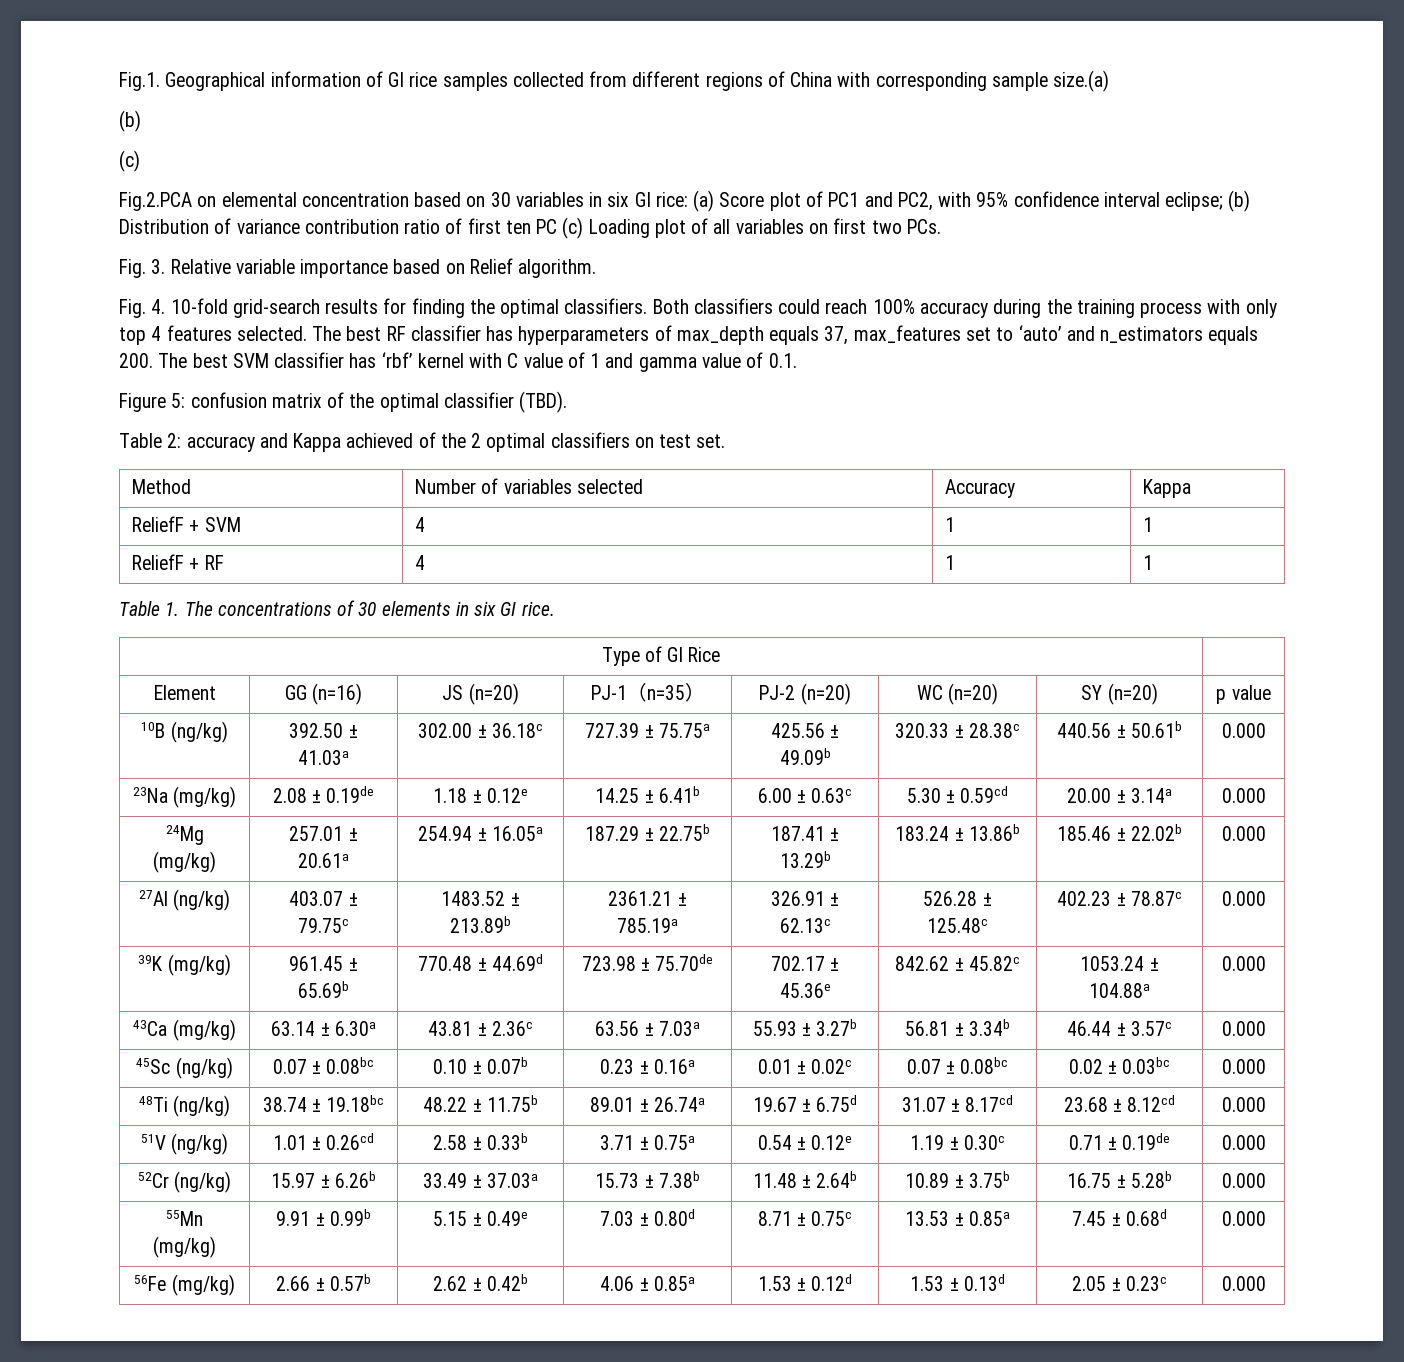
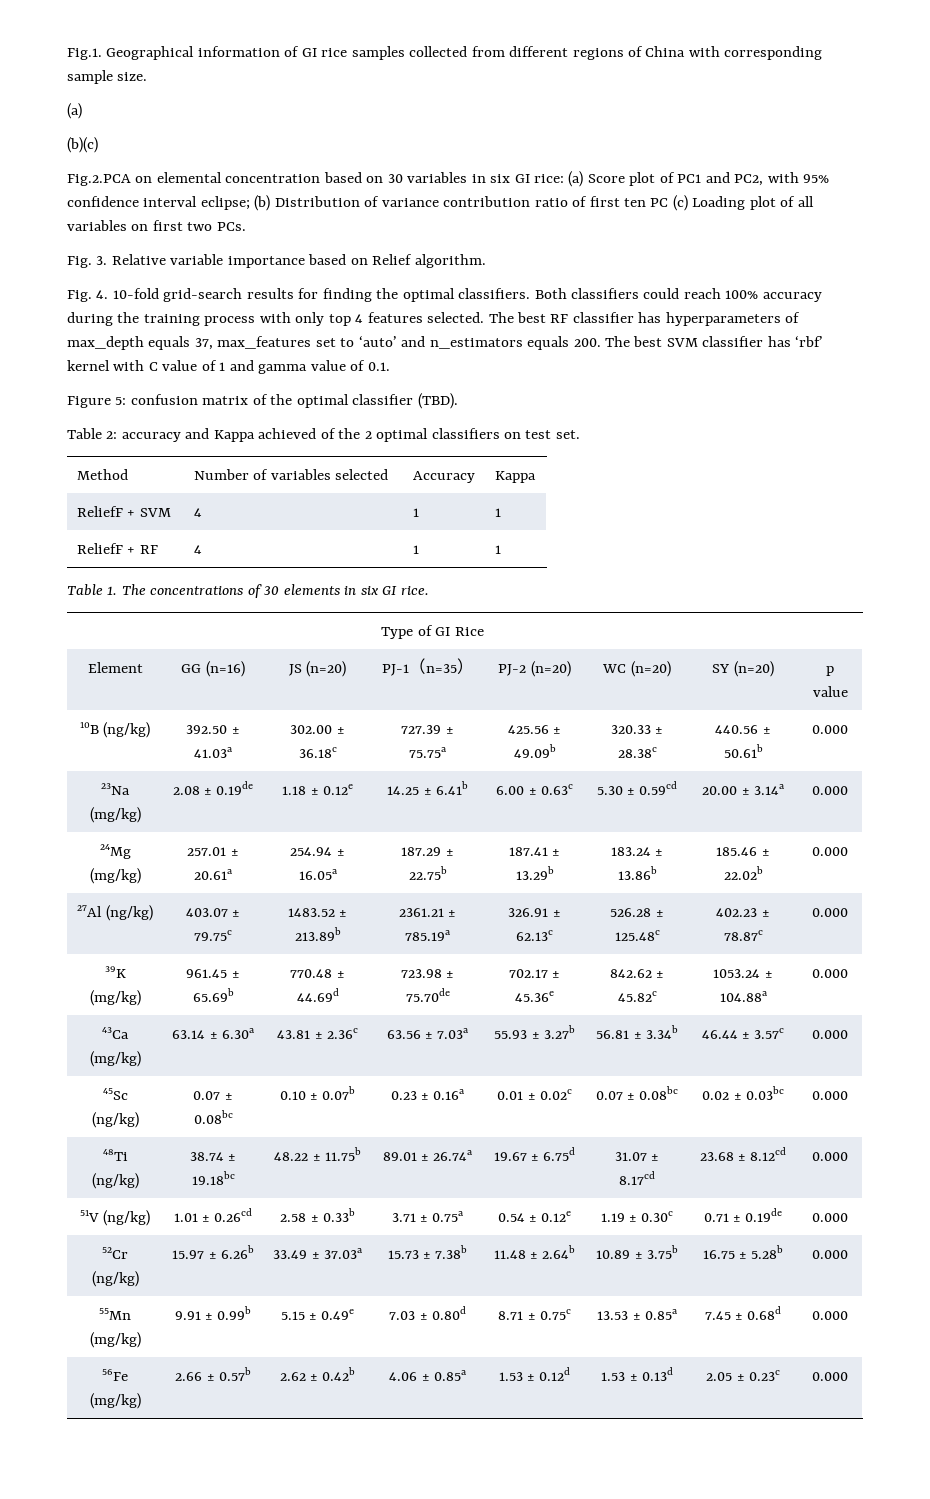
- Fig.1. Geographical information of GI rice samples collected from different regions of China with corresponding sample size.(a)
- (b)
- (c)
+ Fig.1. Geographical information of GI rice samples collected from different regions of China with corresponding sample size.
+ (a)
+ (b)(c)

